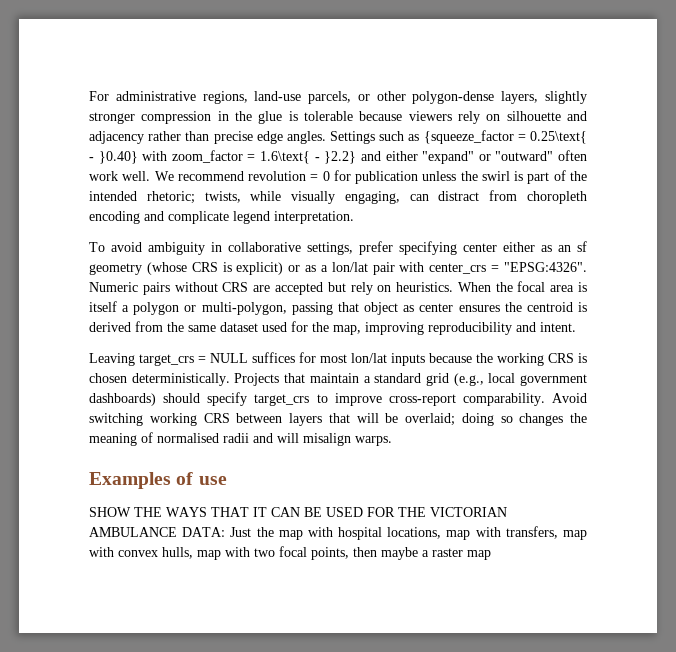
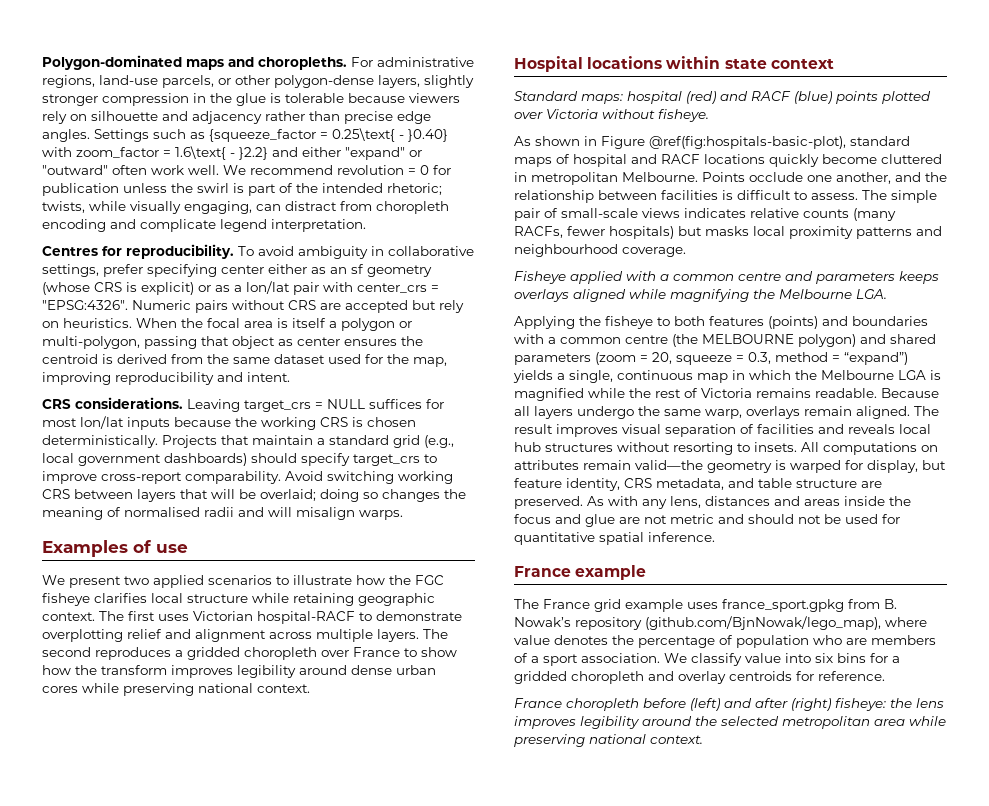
+ Polygon-dominated maps and choropleths.
+ Centres for reproducibility.
+ CRS considerations.
- SHOW THE WAYS THAT IT CAN BE USED FOR THE VICTORIAN AMBULANCE DATA: Just the map with hospital locations, map with transfers, map with convex hulls, map with two focal points, then maybe a raster map
+ We present two applied scenarios to illustrate how the FGC fisheye clarifies local structure while retaining geographic context. The first uses Victorian hospital-RACF to demonstrate overplotting relief and alignment across multiple layers. The second reproduces a gridded choropleth over France to show how the transform improves legibility around dense urban cores while preserving national context.
+ Hospital locations within state context
+ Standard maps: hospital (red) and RACF (blue) points plotted over Victoria without fisheye.
+ As shown in Figure @ref(fig:hospitals-basic-plot), standard maps of hospital and RACF locations quickly become cluttered in metropolitan Melbourne. Points occlude one another, and the relationship between facilities is difficult to assess. The simple pair of small-scale views indicates relative counts (many RACFs, fewer hospitals) but masks local proximity patterns and neighbourhood coverage.
+ Fisheye applied with a common centre and parameters keeps overlays aligned while magnifying the Melbourne LGA.
+ Applying the fisheye to both features (points) and boundaries with a common centre (the MELBOURNE polygon) and shared parameters (zoom = 20, squeeze = 0.3, method = “expand”) yields a single, continuous map in which the Melbourne LGA is magnified while the rest of Victoria remains readable. Because all layers undergo the same warp, overlays remain aligned. The result improves visual separation of facilities and reveals local hub structures without resorting to insets. All computations on attributes remain valid—the geometry is warped for display, but feature identity, CRS metadata, and table structure are preserved. As with any lens, distances and areas inside the focus and glue are not metric and should not be used for quantitative spatial inference.
+ France example
+ The France grid example uses france_sport.gpkg from B. Nowak’s repository (github.com/BjnNowak/lego_map), where value denotes the percentage of population who are members of a sport association. We classify value into six bins for a gridded choropleth and overlay centroids for reference.
+ France choropleth before (left) and after (right) fisheye: the lens improves legibility around the selected metropolitan area while preserving national context.

